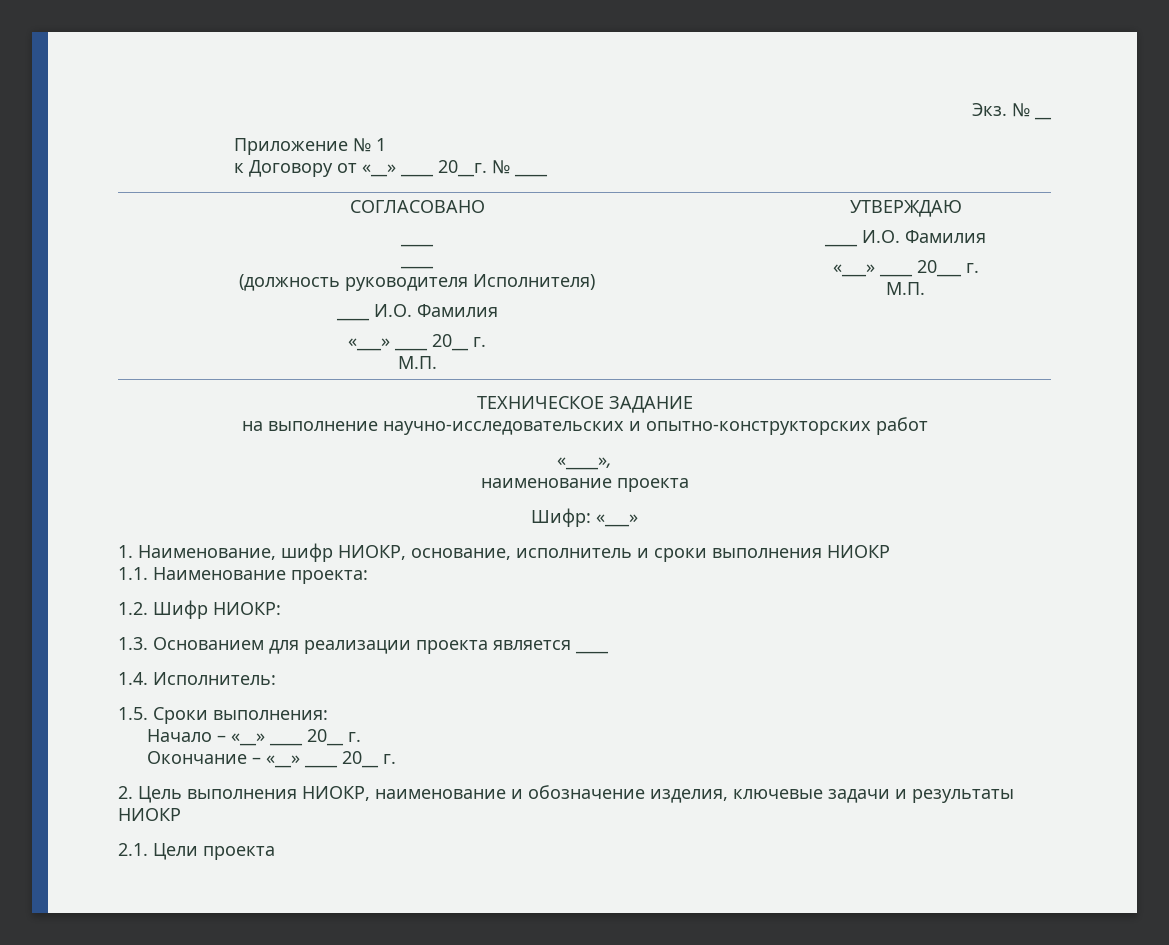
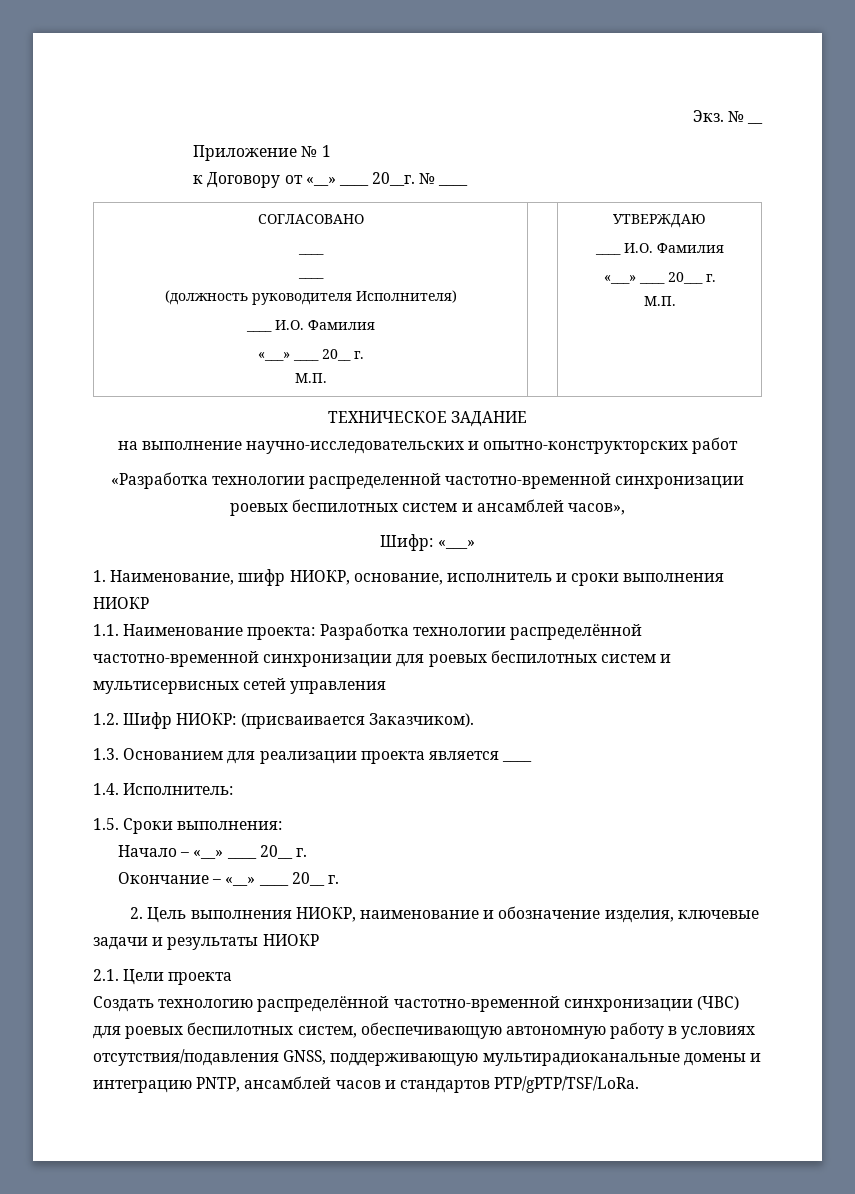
- «____»,
- наименование проекта
+ «Разработка технологии распределенной частотно-временной синхронизации роевых беспилотных систем и ансамблей часов»,
- 1.1. Наименование проекта:
+ 1.1. Наименование проекта: Разработка технологии распределённой частотно‑временной синхронизации для роевых беспилотных систем и мультисервисных сетей управления
- 1.2. Шифр НИОКР:
+ 1.2. Шифр НИОКР: (присваивается Заказчиком).
+ Создать технологию распределённой частотно‑временной синхронизации (ЧВС) для роевых беспилотных систем, обеспечивающую автономную работу в условиях отсутствия/подавления GNSS, поддерживающую мультирадиоканальные домены и интеграцию PNTP, ансамблей часов и стандартов PTP/gPTP/TSF/LoRa.

